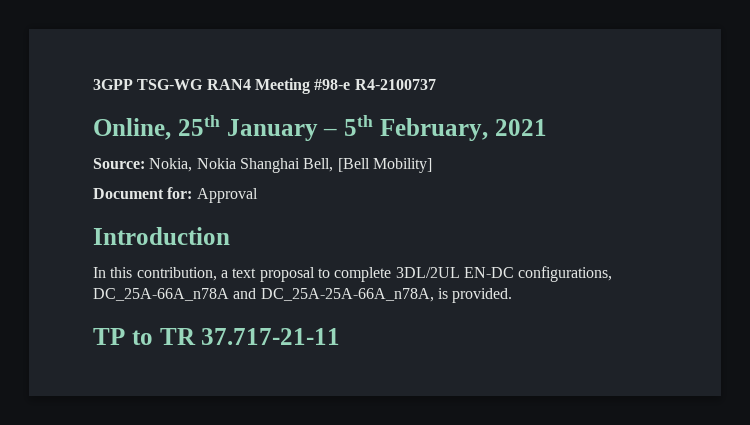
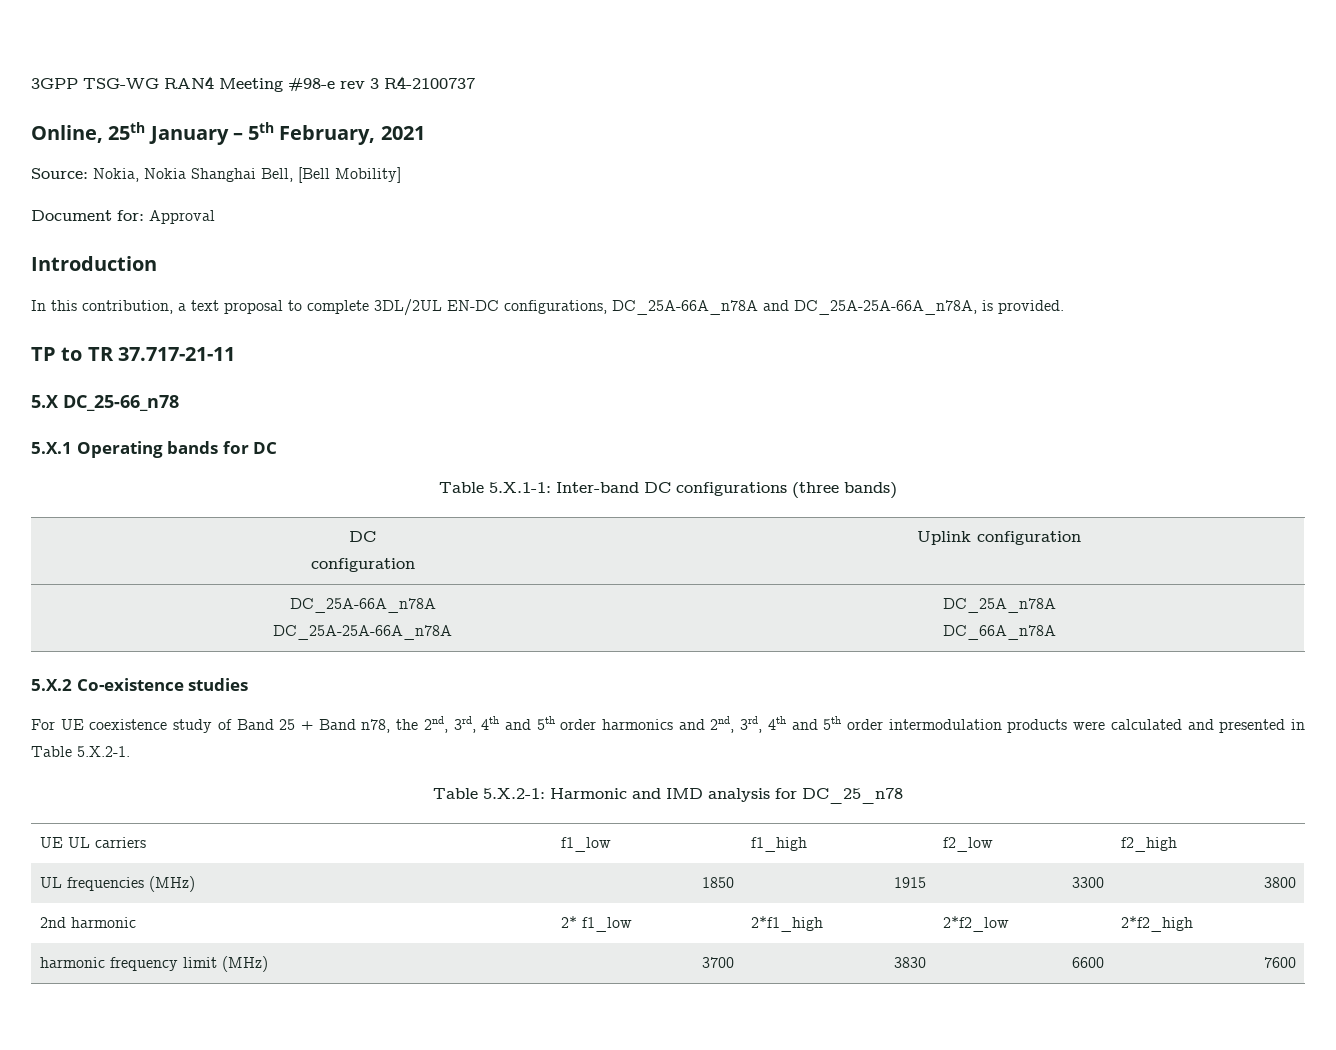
- 3GPP TSG-WG RAN4 Meeting #98-e R4-2100737
+ 3GPP TSG-WG RAN4 Meeting #98-e rev 3 R4-2100737
+ 5.X DC_25-66_n78
+ 5.X.1 Operating bands for DC
+ Table 5.X.1-1: Inter-band DC configurations (three bands)
+ DC
+ configuration | Uplink configuration
+ DC_25A-66A_n78A
+ DC_25A-25A-66A_n78A | DC_25A_n78A
+ DC_66A_n78A
+ 5.X.2 Co-existence studies
+ For UE coexistence study of Band 25 + Band n78, the 2nd, 3rd, 4th and 5th order harmonics and 2nd, 3rd, 4th and 5th order intermodulation products were calculated and presented in Table 5.X.2-1.
+ Table 5.X.2-1: Harmonic and IMD analysis for DC_25_n78
+ UE UL carriers | f1_low | f1_high | f2_low | f2_high
+ UL frequencies (MHz) | 1850 | 1915 | 3300 | 3800
+ 2nd harmonic | 2* f1_low | 2*f1_high | 2*f2_low | 2*f2_high
+ harmonic frequency limit (MHz) | 3700 | 3830 | 6600 | 7600

